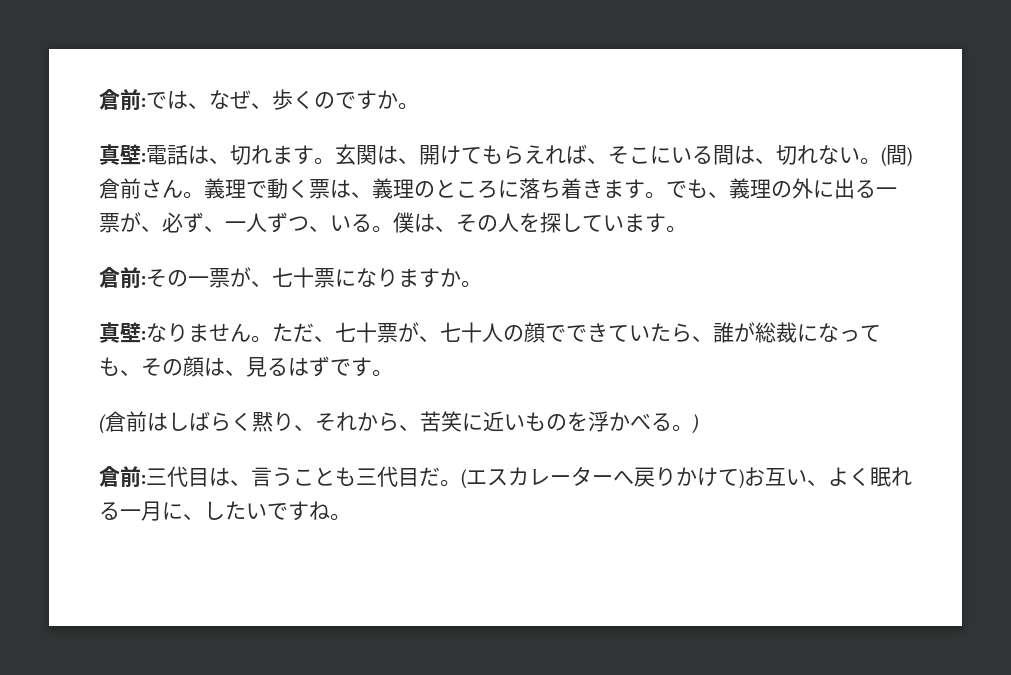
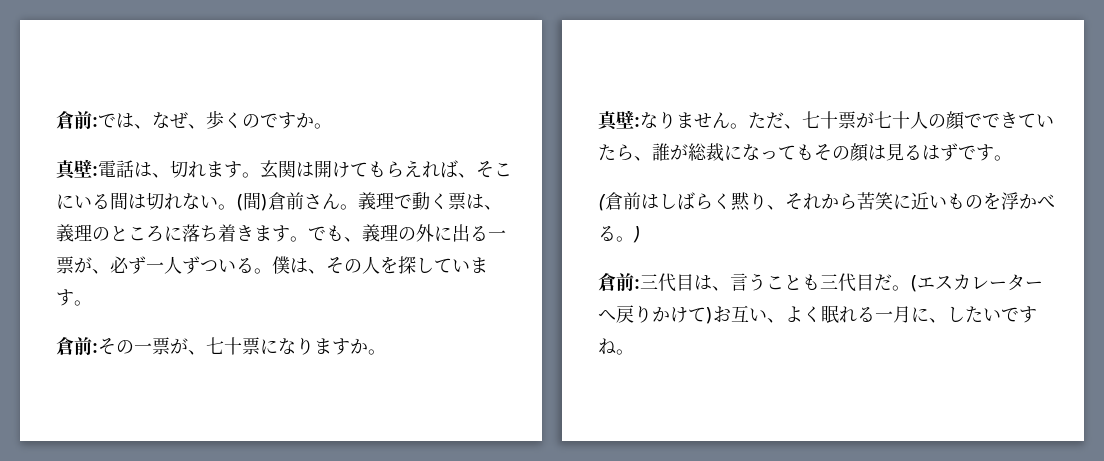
- 玄関は、開けてもらえれば、そこにいる間は、切れない。
+ 玄関は開けてもらえれば、そこにいる間は切れない。
- でも、義理の外に出る一票が、必ず、一人ずつ、いる。
+ でも、義理の外に出る一票が、必ず一人ずついる。
- ただ、七十票が、七十人の顔でできていたら、誰が総裁になっても、その顔は、見るはずです。
+ ただ、七十票が七十人の顔でできていたら、誰が総裁になってもその顔は見るはずです。
- (倉前はしばらく黙り、それから、苦笑に近いものを浮かべる。)
+ (倉前はしばらく黙り、それから苦笑に近いものを浮かべる。)

